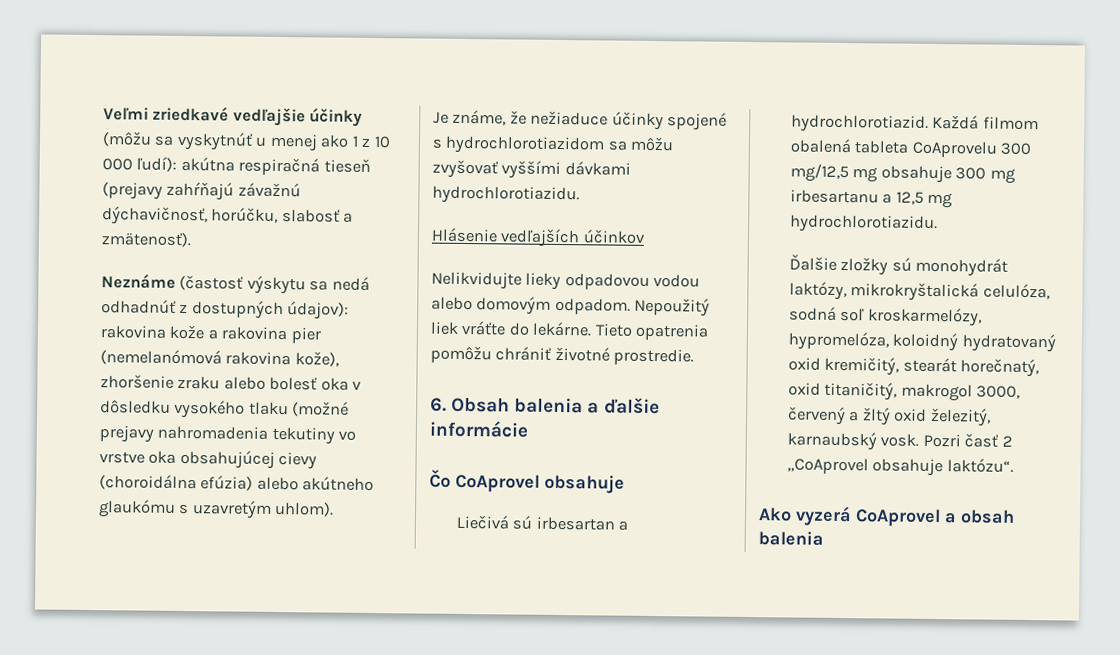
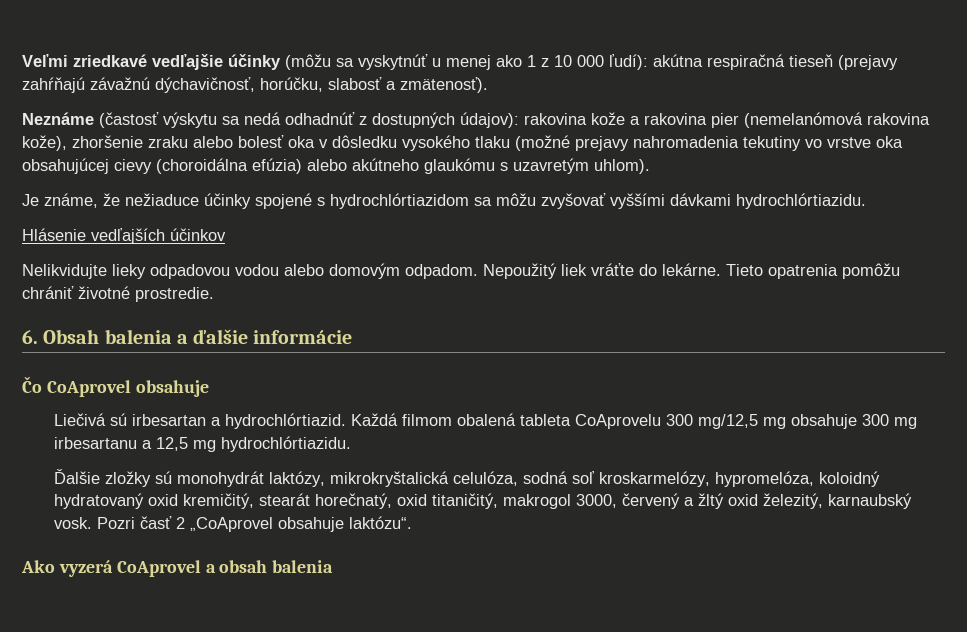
- Je známe, že nežiaduce účinky spojené s hydrochlorotiazidom sa môžu zvyšovať vyššími dávkami hydrochlorotiazidu.
+ Je známe, že nežiaduce účinky spojené s hydrochlórtiazidom sa môžu zvyšovať vyššími dávkami hydrochlórtiazidu.
- Liečivá sú irbesartan a hydrochlorotiazid.
+ Liečivá sú irbesartan a hydrochlórtiazid.
- Každá filmom obalená tableta CoAprovelu 300 mg/12,5 mg obsahuje 300 mg irbesartanu a 12,5 mg hydrochlorotiazidu.
+ Každá filmom obalená tableta CoAprovelu 300 mg/12,5 mg obsahuje 300 mg irbesartanu a 12,5 mg hydrochlórtiazidu.

